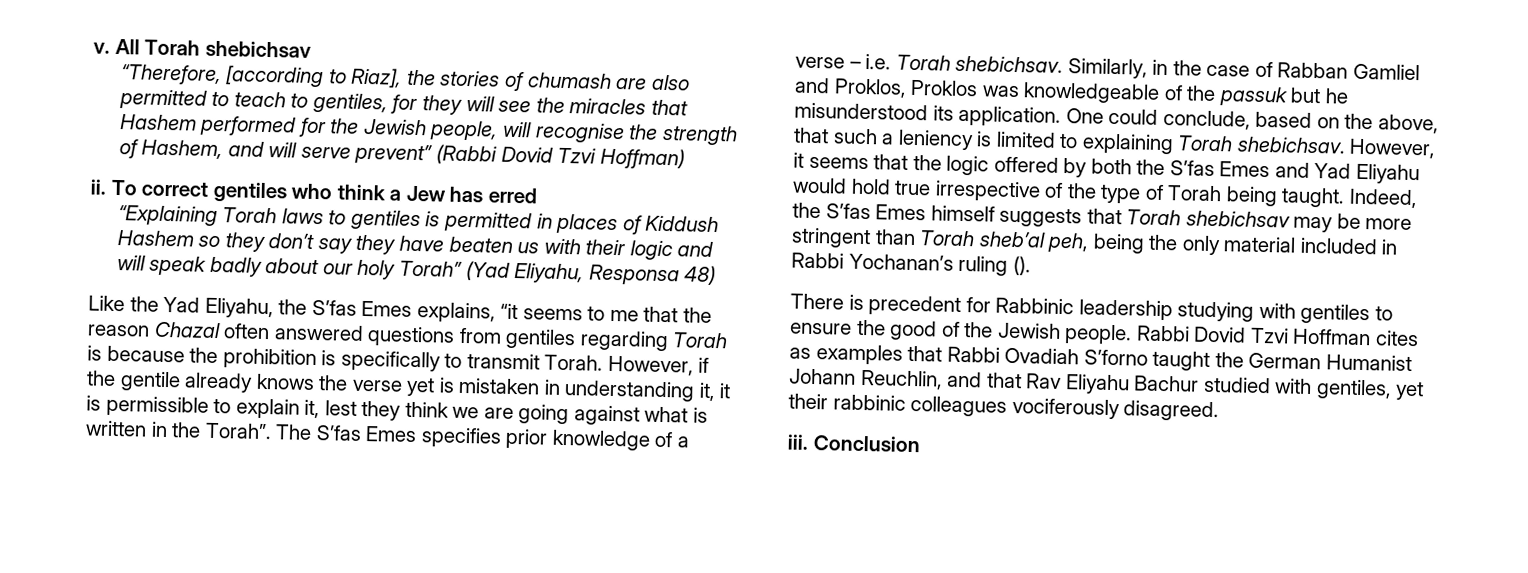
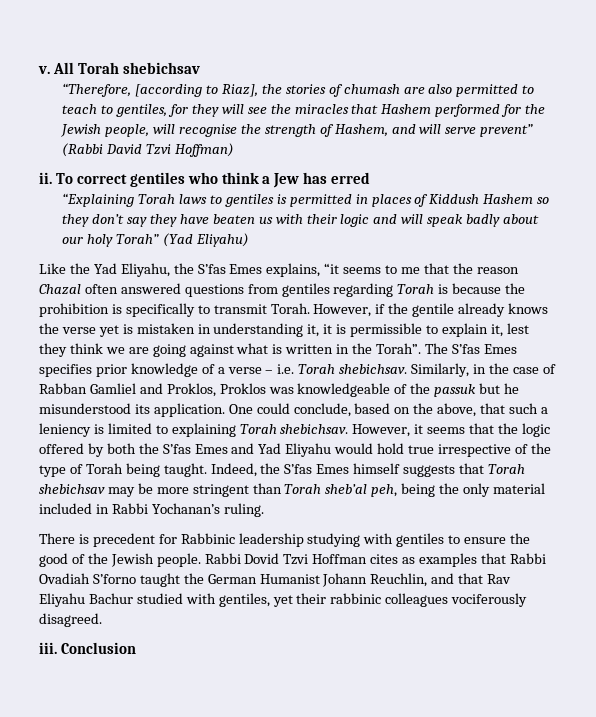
- “Therefore, [according to Riaz], the stories of chumash are also permitted to teach to gentiles, for they will see the miracles that Hashem performed for the Jewish people, will recognise the strength of Hashem, and will serve prevent” (Rabbi Dovid Tzvi Hoffman)
+ “Therefore, [according to Riaz], the stories of chumash are also permitted to teach to gentiles, for they will see the miracles that Hashem performed for the Jewish people, will recognise the strength of Hashem, and will serve prevent” (Rabbi David Tzvi Hoffman)
- “Explaining Torah laws to gentiles is permitted in places of Kiddush Hashem so they don’t say they have beaten us with their logic and will speak badly about our holy Torah” (Yad Eliyahu, Responsa 48)
+ “Explaining Torah laws to gentiles is permitted in places of Kiddush Hashem so they don’t say they have beaten us with their logic and will speak badly about our holy Torah” (Yad Eliyahu)
- Indeed, the S’fas Emes himself suggests that Torah shebichsav may be more stringent than Torah sheb’al peh, being the only material included in Rabbi Yochanan’s ruling ().
+ Indeed, the S’fas Emes himself suggests that Torah shebichsav may be more stringent than Torah sheb’al peh, being the only material included in Rabbi Yochanan’s ruling.

